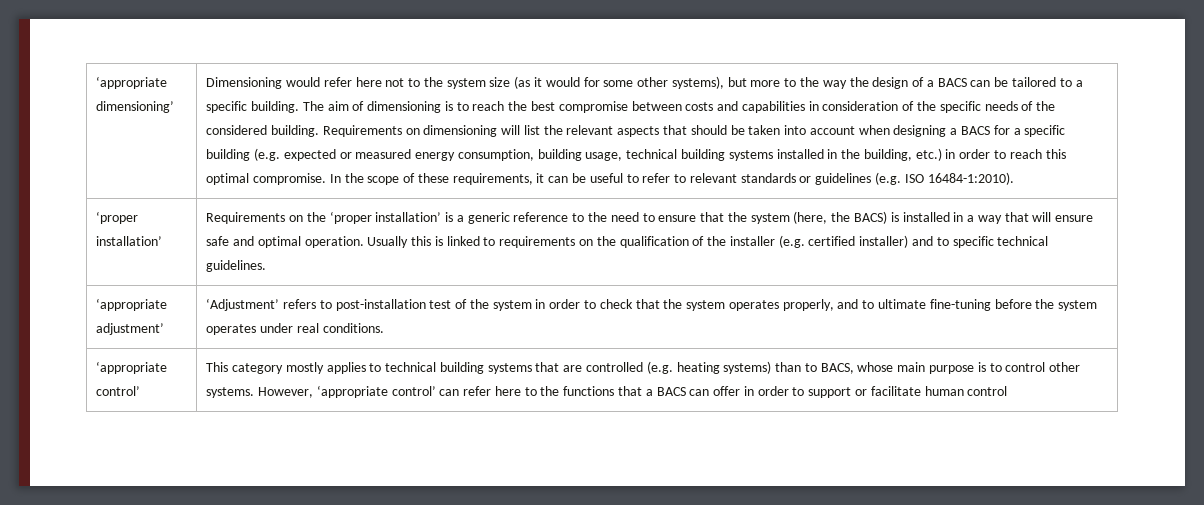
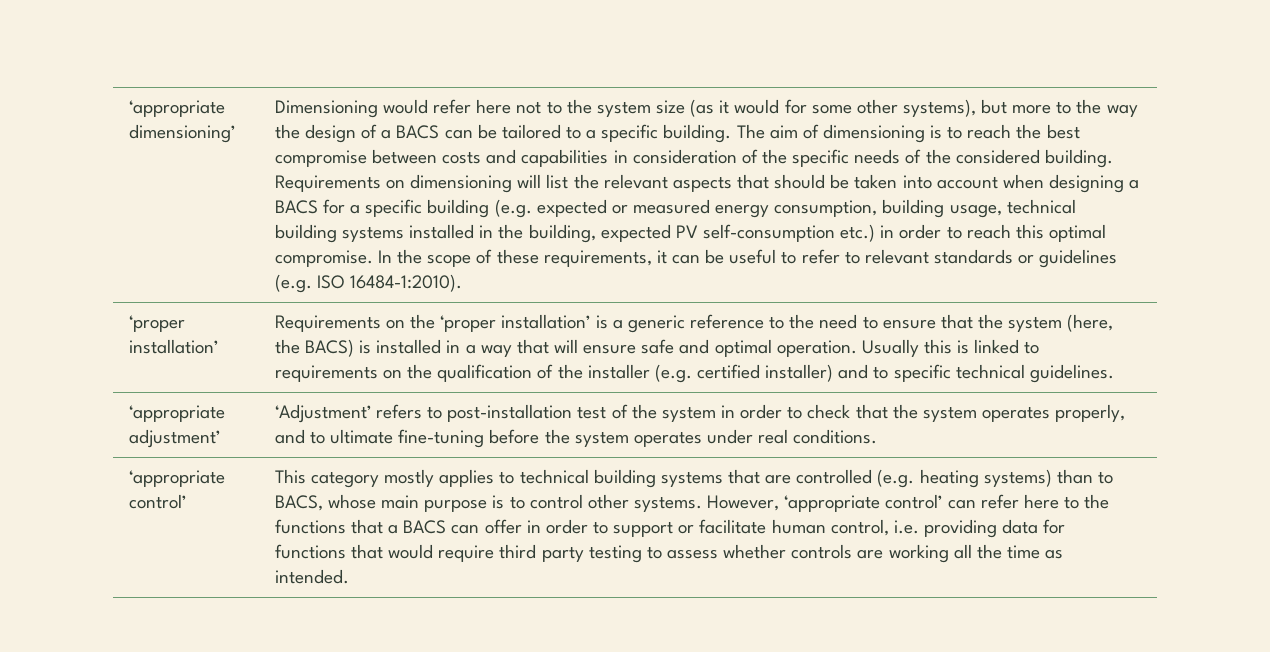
- Requirements on dimensioning will list the relevant aspects that should be taken into account when designing a BACS for a specific building (e.g. expected or measured energy consumption, building usage, technical building systems installed in the building, etc.) in order to reach this optimal compromise.
+ Requirements on dimensioning will list the relevant aspects that should be taken into account when designing a BACS for a specific building (e.g. expected or measured energy consumption, building usage, technical building systems installed in the building, expected PV self-consumption etc.) in order to reach this optimal compromise.
- However, ‘appropriate control’ can refer here to the functions that a BACS can offer in order to support or facilitate human control
+ However, ‘appropriate control’ can refer here to the functions that a BACS can offer in order to support or facilitate human control, i.e. providing data for functions that would require third party testing to assess whether controls are working all the time as intended.

